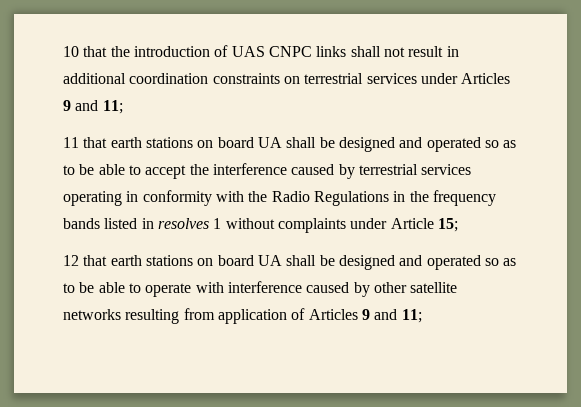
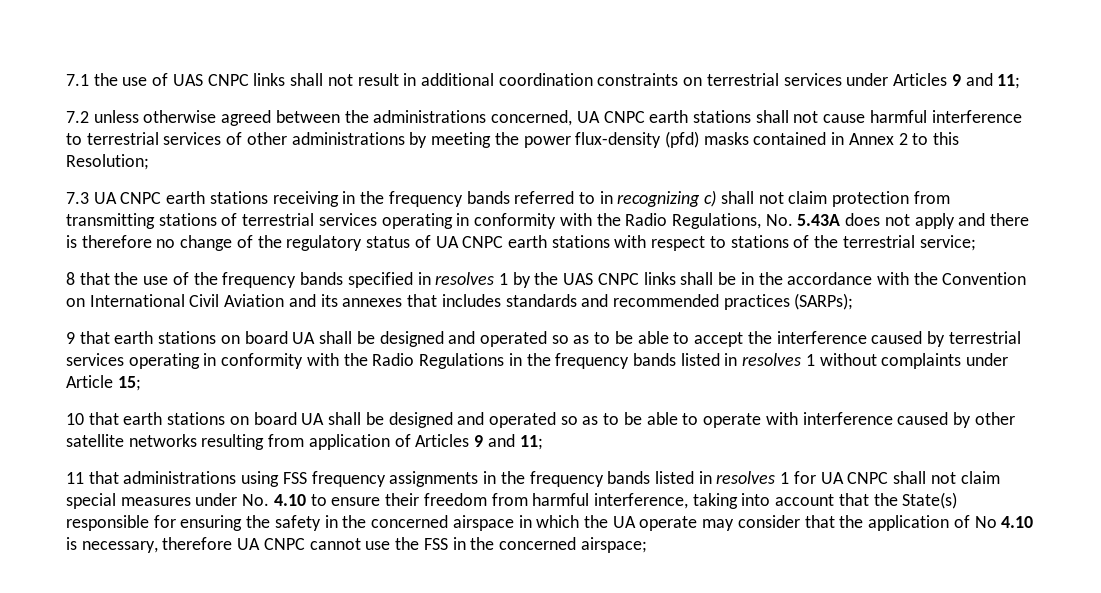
- 10 that the introduction of UAS CNPC links shall not result in additional coordination constraints on terrestrial services under Articles 9 and 11;
+ 7.1 the use of UAS CNPC links shall not result in additional coordination constraints on terrestrial services under Articles 9 and 11;
- 11 that earth stations on board UA shall be designed and operated so as to be able to accept the interference caused by terrestrial services operating in conformity with the Radio Regulations in the frequency bands listed in resolves 1 without complaints under Article 15;
+ 7.2 unless otherwise agreed between the administrations concerned, UA CNPC earth stations shall not cause harmful interference to terrestrial services of other administrations by meeting the power flux-density (pfd) masks contained in Annex 2 to this Resolution;
+ 7.3 UA CNPC earth stations receiving in the frequency bands referred to in recognizing c) shall not claim protection from transmitting stations of terrestrial services operating in conformity with the Radio Regulations, No. 5.43A does not apply and there is therefore no change of the regulatory status of UA CNPC earth stations with respect to stations of the terrestrial service;
+ 8 that the use of the frequency bands specified in resolves 1 by the UAS CNPC links shall be in the accordance with the Convention on International Civil Aviation and its annexes that includes standards and recommended practices (SARPs);
+ 9 that earth stations on board UA shall be designed and operated so as to be able to accept the interference caused by terrestrial services operating in conformity with the Radio Regulations in the frequency bands listed in resolves 1 without complaints under Article 15;
- 12 that earth stations on board UA shall be designed and operated so as to be able to operate with interference caused by other satellite networks resulting from application of Articles 9 and 11;
+ 10 that earth stations on board UA shall be designed and operated so as to be able to operate with interference caused by other satellite networks resulting from application of Articles 9 and 11;
+ 11 that administrations using FSS frequency assignments in the frequency bands listed in resolves 1 for UA CNPC shall not claim special measures under No. 4.10 to ensure their freedom from harmful interference, taking into account that the State(s) responsible for ensuring the safety in the concerned airspace in which the UA operate may consider that the application of No 4.10 is necessary, therefore UA CNPC cannot use the FSS in the concerned airspace;

